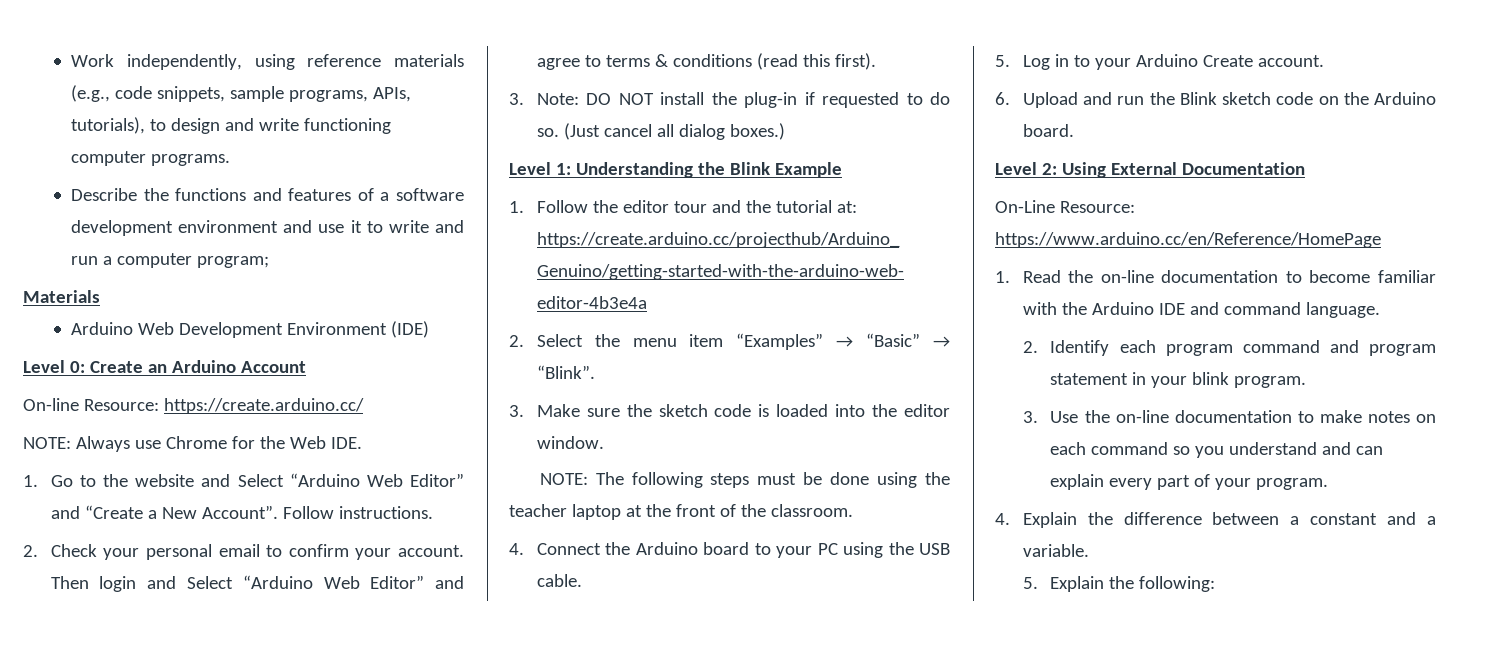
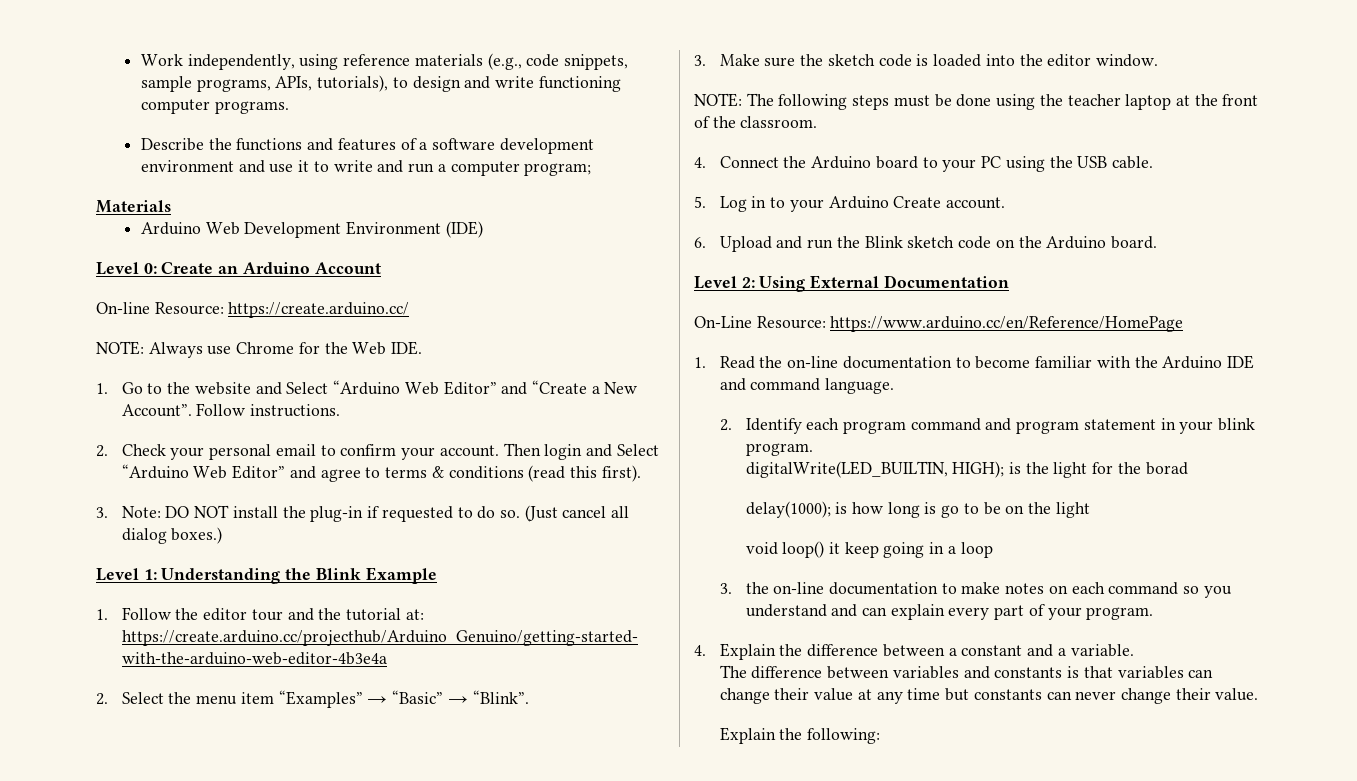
- 3. Use the on-line documentation to make notes on each command so you understand and can explain every part of your program.
+ digitalWrite(LED_BUILTIN, HIGH); is the light for the borad
+ delay(1000); is how long is go to be on the light
+ void loop() it keep going in a loop
+ 3. the on-line documentation to make notes on each command so you understand and can explain every part of your program.
- 5. Explain the following:
+ The difference between variables and constants is that variables can change their value at any time but constants can never change their value.
+ Explain the following:

